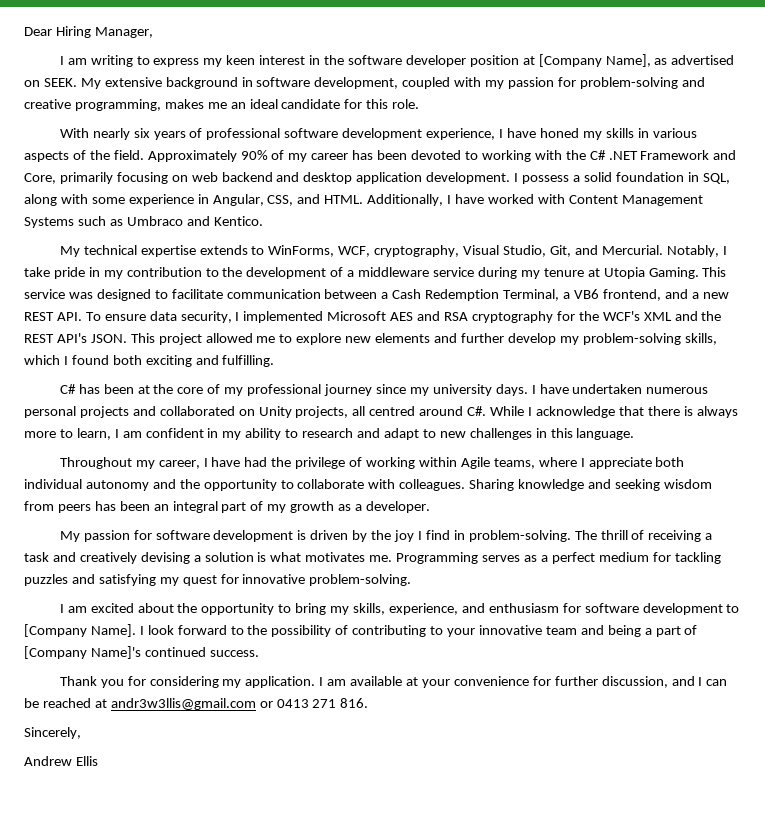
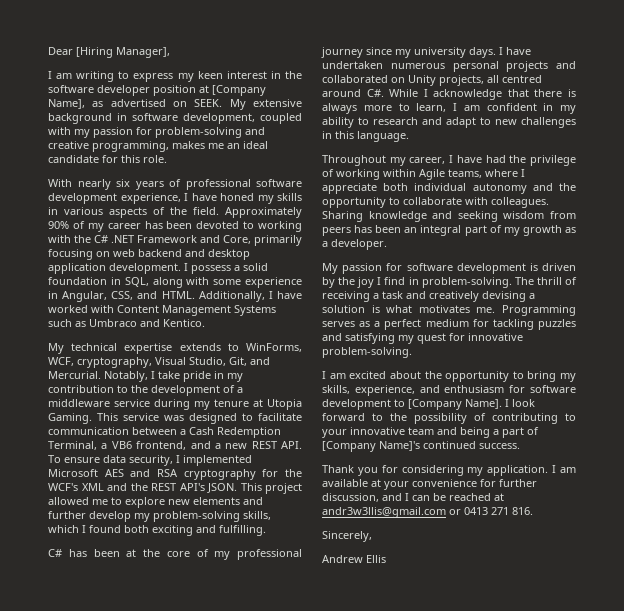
- Dear Hiring Manager,
+ Dear [Hiring Manager],

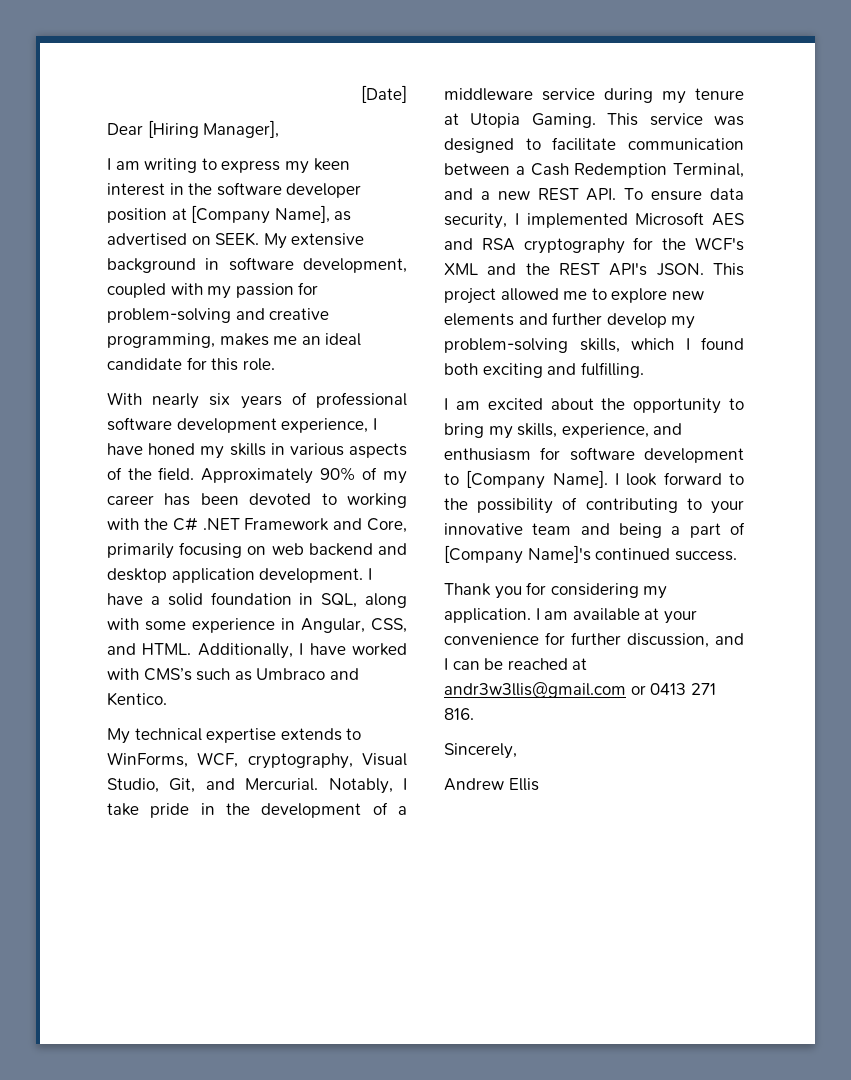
+ [Date]
- I possess a solid foundation in SQL, along with some experience in Angular, CSS, and HTML.
+ I have a solid foundation in SQL, along with some experience in Angular, CSS, and HTML.
- Additionally, I have worked with Content Management Systems such as Umbraco and Kentico.
+ Additionally, I have worked with CMS’s such as Umbraco and Kentico.
- Notably, I take pride in my contribution to the development of a middleware service during my tenure at Utopia Gaming.
+ Notably, I take pride in the development of a middleware service during my tenure at Utopia Gaming.
- This service was designed to facilitate communication between a Cash Redemption Terminal, a VB6 frontend, and a new REST API. To ensure data security, I implemented Microsoft AES and RSA cryptography for the WCF's XML and the REST API's JSON.
+ This service was designed to facilitate communication between a Cash Redemption Terminal, and a new REST API. To ensure data security, I implemented Microsoft AES and RSA cryptography for the WCF's XML and the REST API's JSON.
- C# has been at the core of my professional journey since my university days. I have undertaken numerous personal projects and collaborated on Unity projects, all centred around C#. While I acknowledge that there is always more to learn, I am confident in my ability to research and adapt to new challenges in this language.
- Throughout my career, I have had the privilege of working within Agile teams, where I appreciate both individual autonomy and the opportunity to collaborate with colleagues. Sharing knowledge and seeking wisdom from peers has been an integral part of my growth as a developer.
- My passion for software development is driven by the joy I find in problem-solving. The thrill of receiving a task and creatively devising a solution is what motivates me. Programming serves as a perfect medium for tackling puzzles and satisfying my quest for innovative problem-solving.

